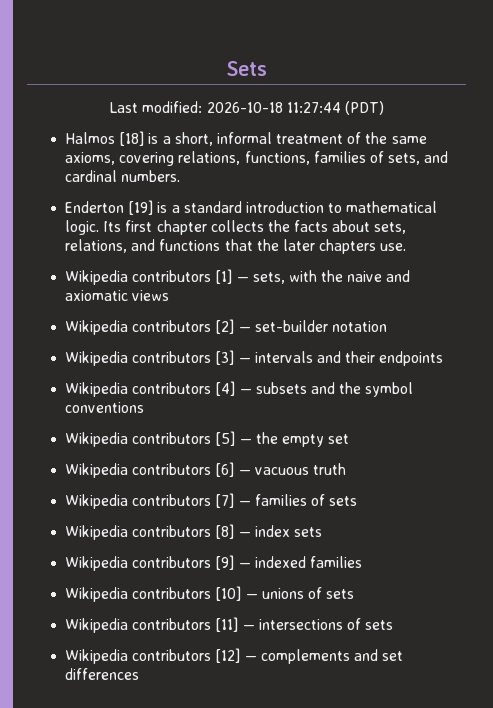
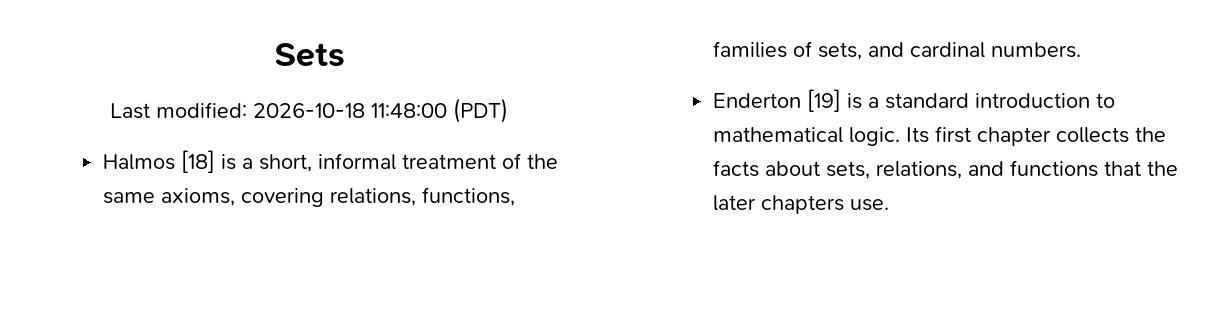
- Last modified: 2026-10-18 11:27:44 (PDT)
+ Last modified: 2026-10-18 11:48:00 (PDT)
- Wikipedia contributors [1] — sets, with the naive and axiomatic views
- Wikipedia contributors [2] — set-builder notation
- Wikipedia contributors [3] — intervals and their endpoints
- Wikipedia contributors [4] — subsets and the symbol conventions
- Wikipedia contributors [5] — the empty set
- Wikipedia contributors [6] — vacuous truth
- Wikipedia contributors [7] — families of sets
- Wikipedia contributors [8] — index sets
- Wikipedia contributors [9] — indexed families
- Wikipedia contributors [10] — unions of sets
- Wikipedia contributors [11] — intersections of sets
- Wikipedia contributors [12] — complements and set differences

